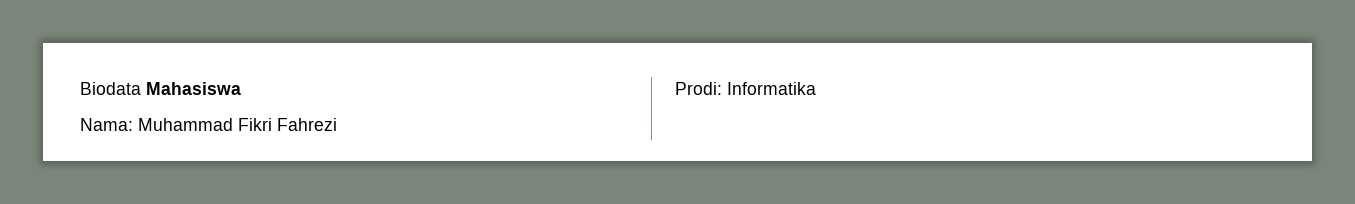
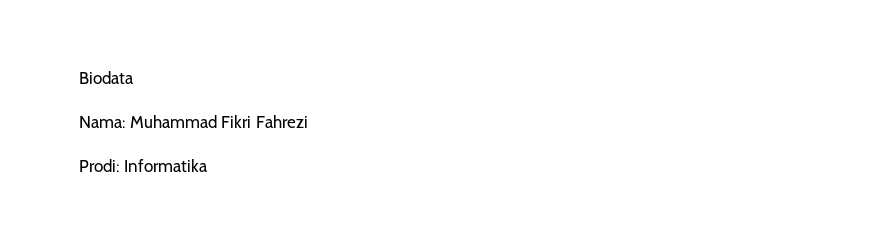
- Biodata Mahasiswa
+ Biodata

